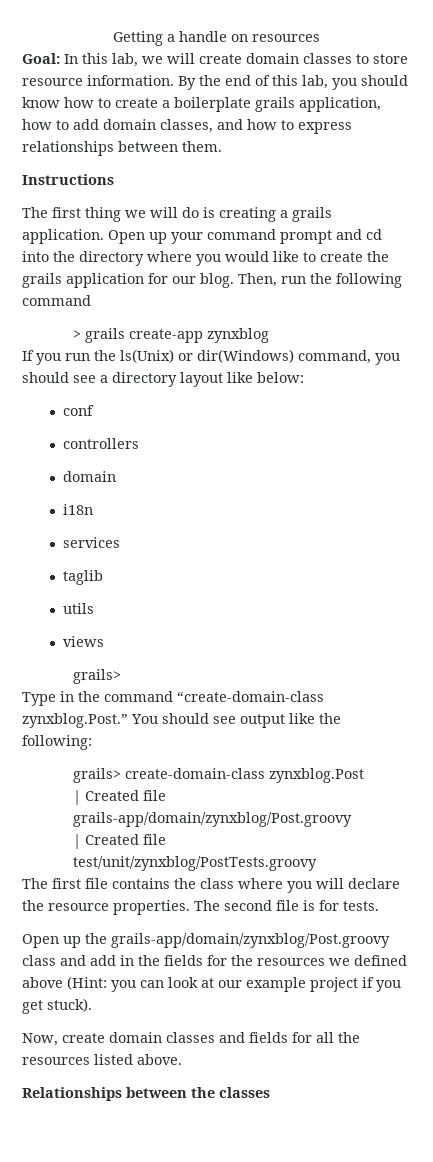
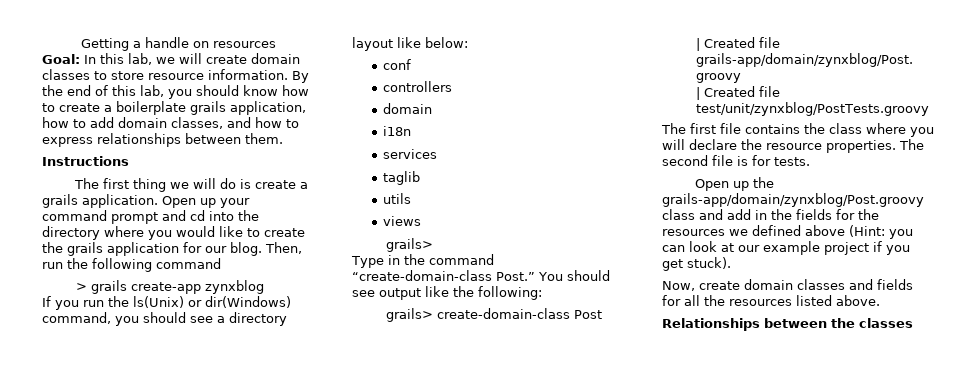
- The first thing we will do is creating a grails application.
+ The first thing we will do is create a grails application.
- Type in the command “create-domain-class zynxblog.Post.” You should see output like the following:
+ Type in the command “create-domain-class Post.” You should see output like the following:
- grails> create-domain-class zynxblog.Post
+ grails> create-domain-class Post

